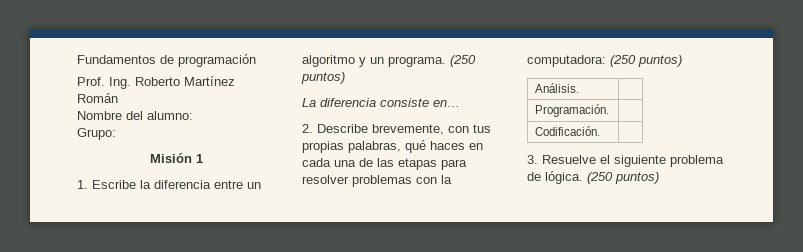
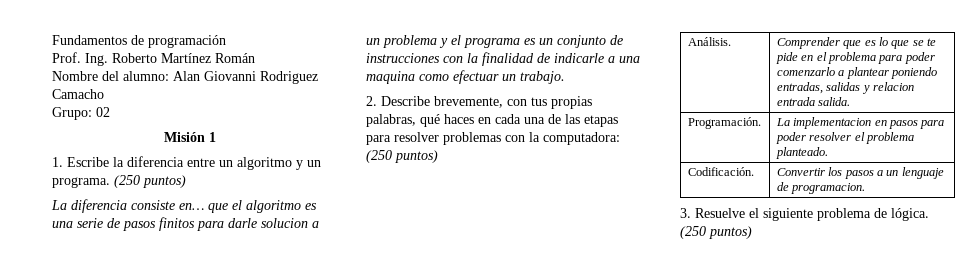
- Nombre del alumno:
+ Nombre del alumno: Alan Giovanni Rodriguez Camacho
- Grupo:
+ Grupo: 02
- La diferencia consiste en…
+ La diferencia consiste en… que el algoritmo es una serie de pasos finitos para darle solucion a un problema y el programa es un conjunto de instrucciones con la finalidad de indicarle a una maquina como efectuar un trabajo.
- Análisis. |
- Programación. |
- Codificación. |
+ Análisis. | Comprender que es lo que se te pide en el problema para poder comenzarlo a plantear poniendo entradas, salidas y relacion entrada salida.
+ Programación. | La implementacion en pasos para poder resolver el problema planteado.
+ Codificación. | Convertir los pasos a un lenguaje de programacion.

